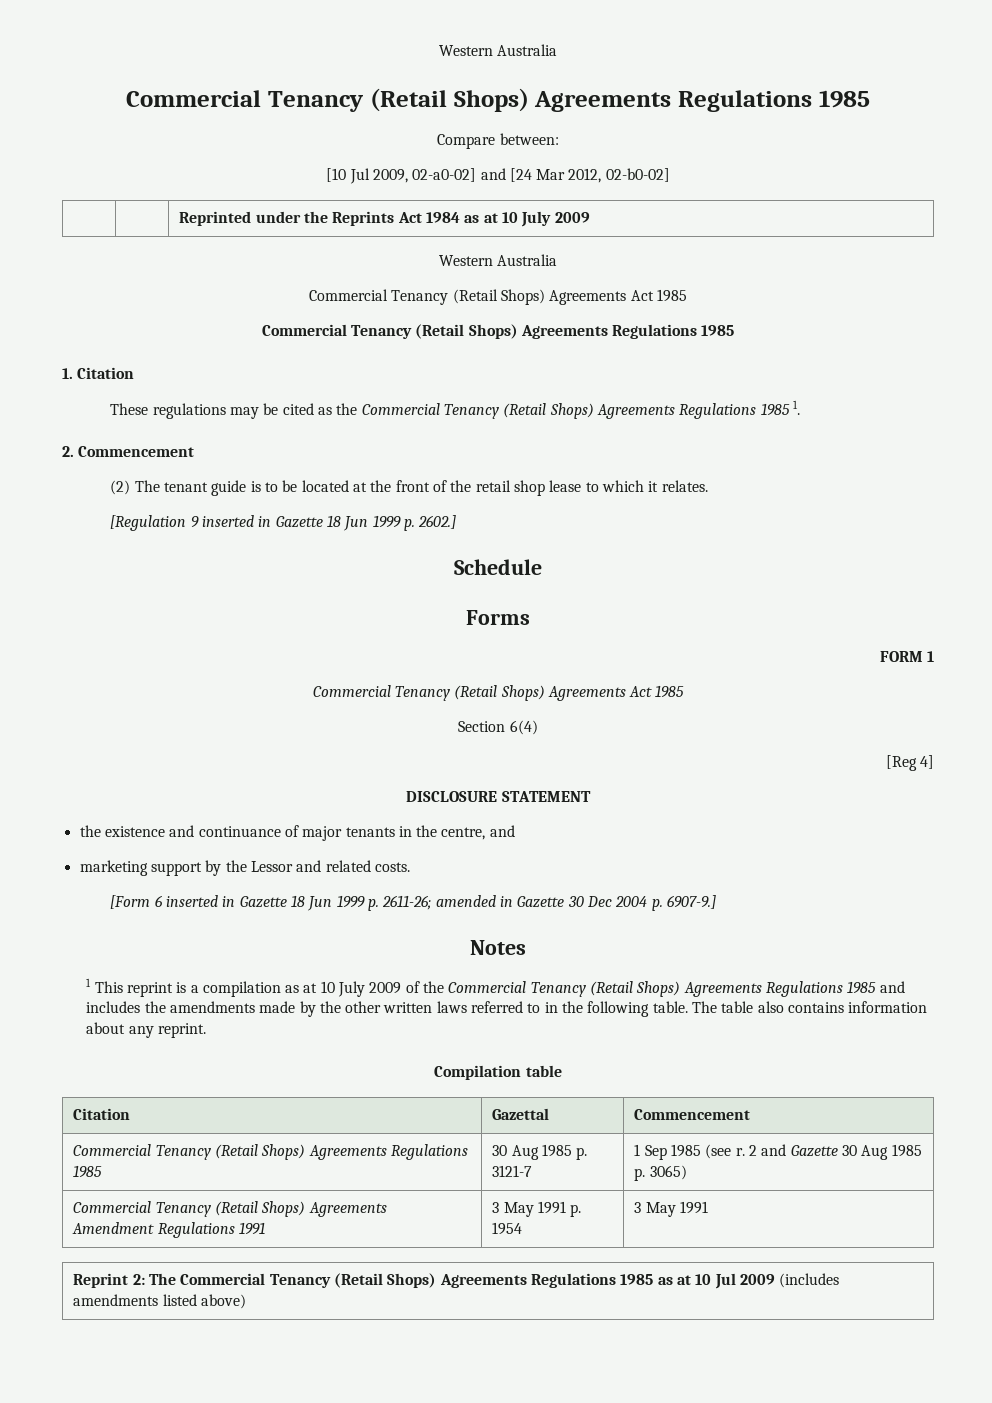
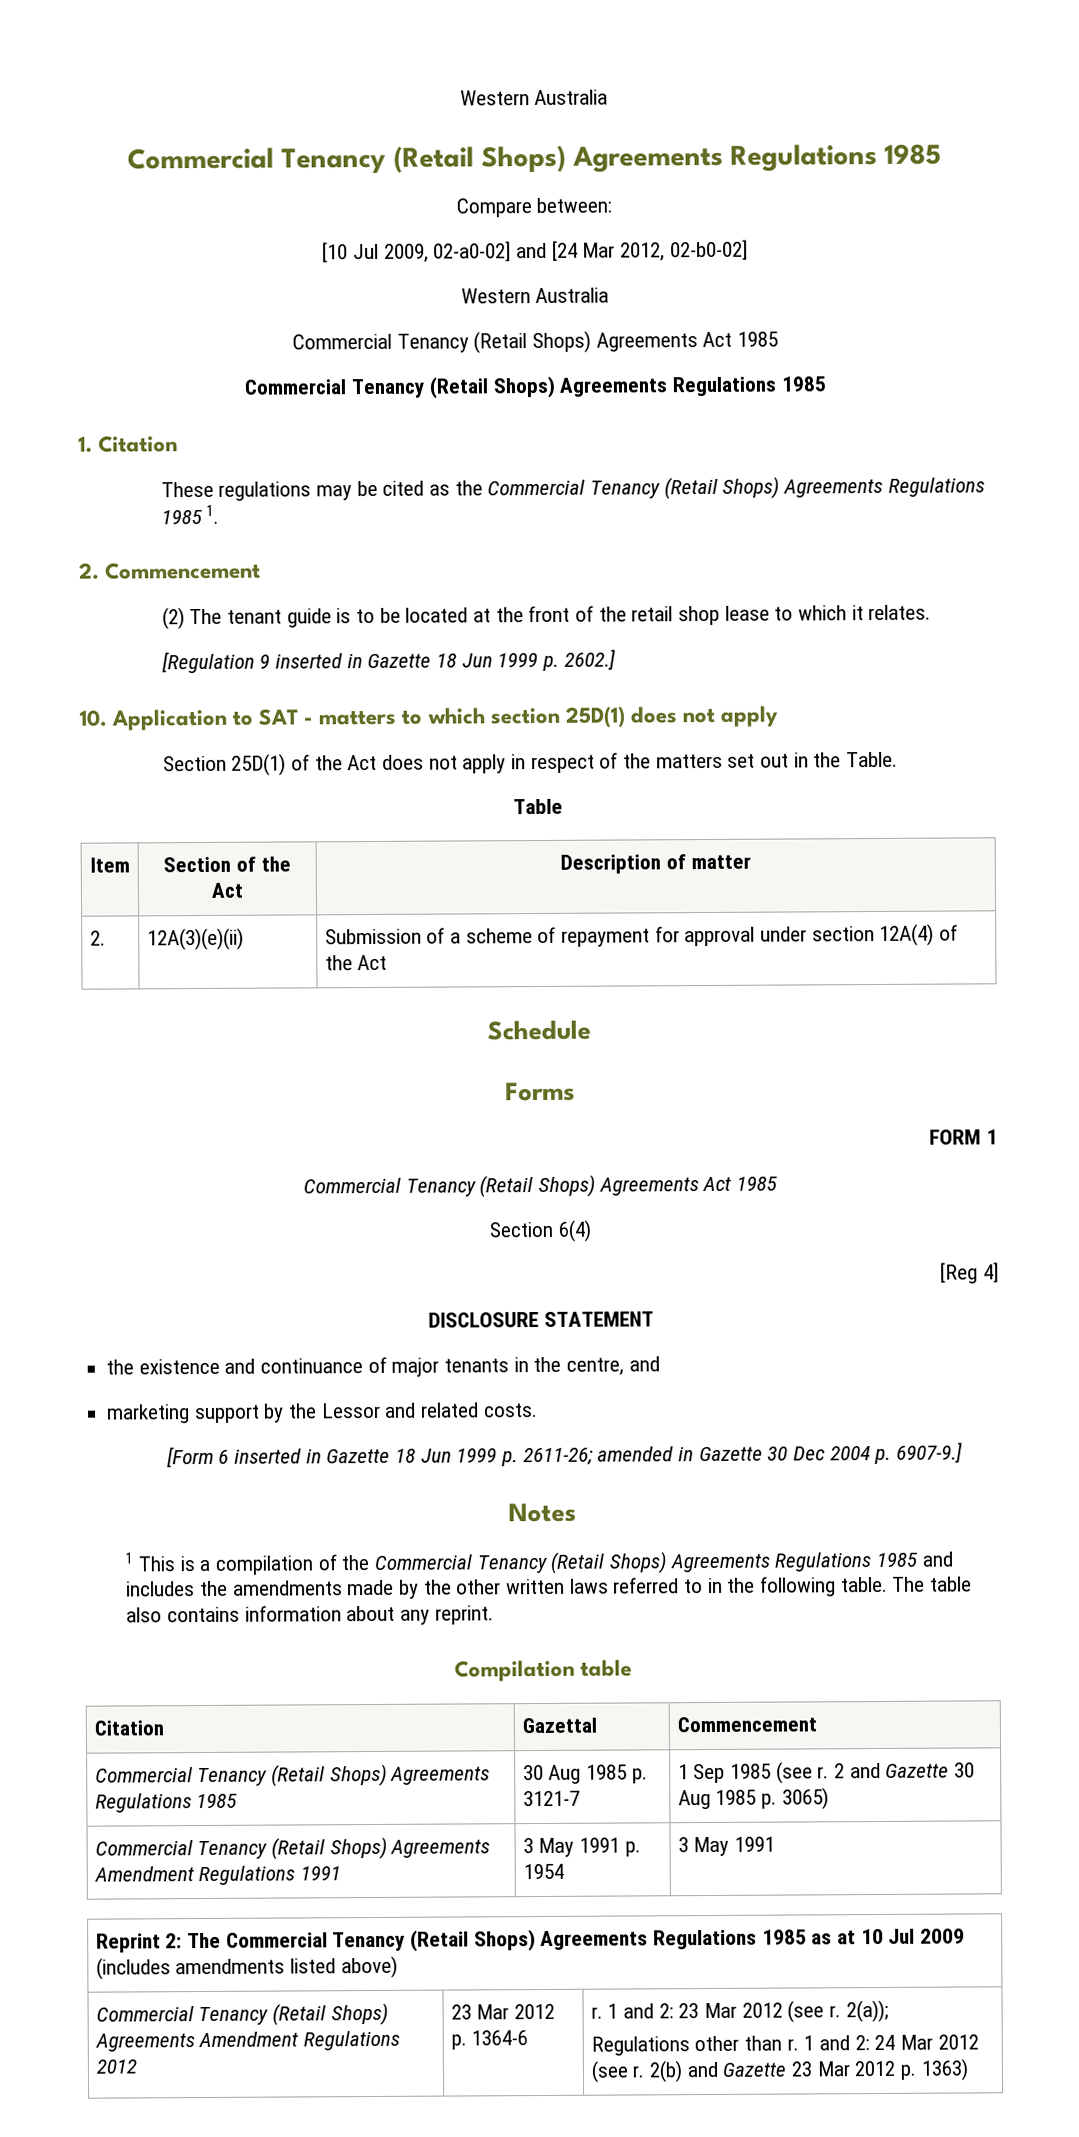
- | | Reprinted under the Reprints Act 1984 as at 10 July 2009
+ 10. Application to SAT - matters to which section 25D(1) does not apply
+ Section 25D(1) of the Act does not apply in respect of the matters set out in the Table.
+ Table
+ Item | Section of the Act | Description of matter
+ 2. | 12A(3)(e)(ii) | Submission of a scheme of repayment for approval under section 12A(4) of the Act
- 1 This reprint is a compilation as at 10 July 2009 of the Commercial Tenancy (Retail Shops) Agreements Regulations 1985 and includes the amendments made by the other written laws referred to in the following table.
+ 1 This is a compilation of the Commercial Tenancy (Retail Shops) Agreements Regulations 1985 and includes the amendments made by the other written laws referred to in the following table.
+ Commercial Tenancy (Retail Shops) Agreements Amendment Regulations 2012 | 23 Mar 2012 p. 1364-6 | r. 1 and 2: 23 Mar 2012 (see r. 2(a));
+ Regulations other than r. 1 and 2: 24 Mar 2012 (see r. 2(b) and Gazette 23 Mar 2012 p. 1363)

